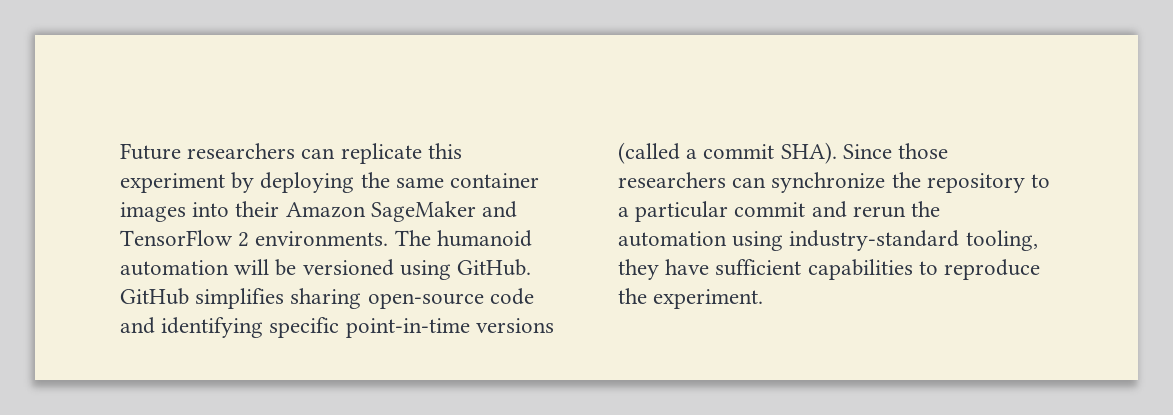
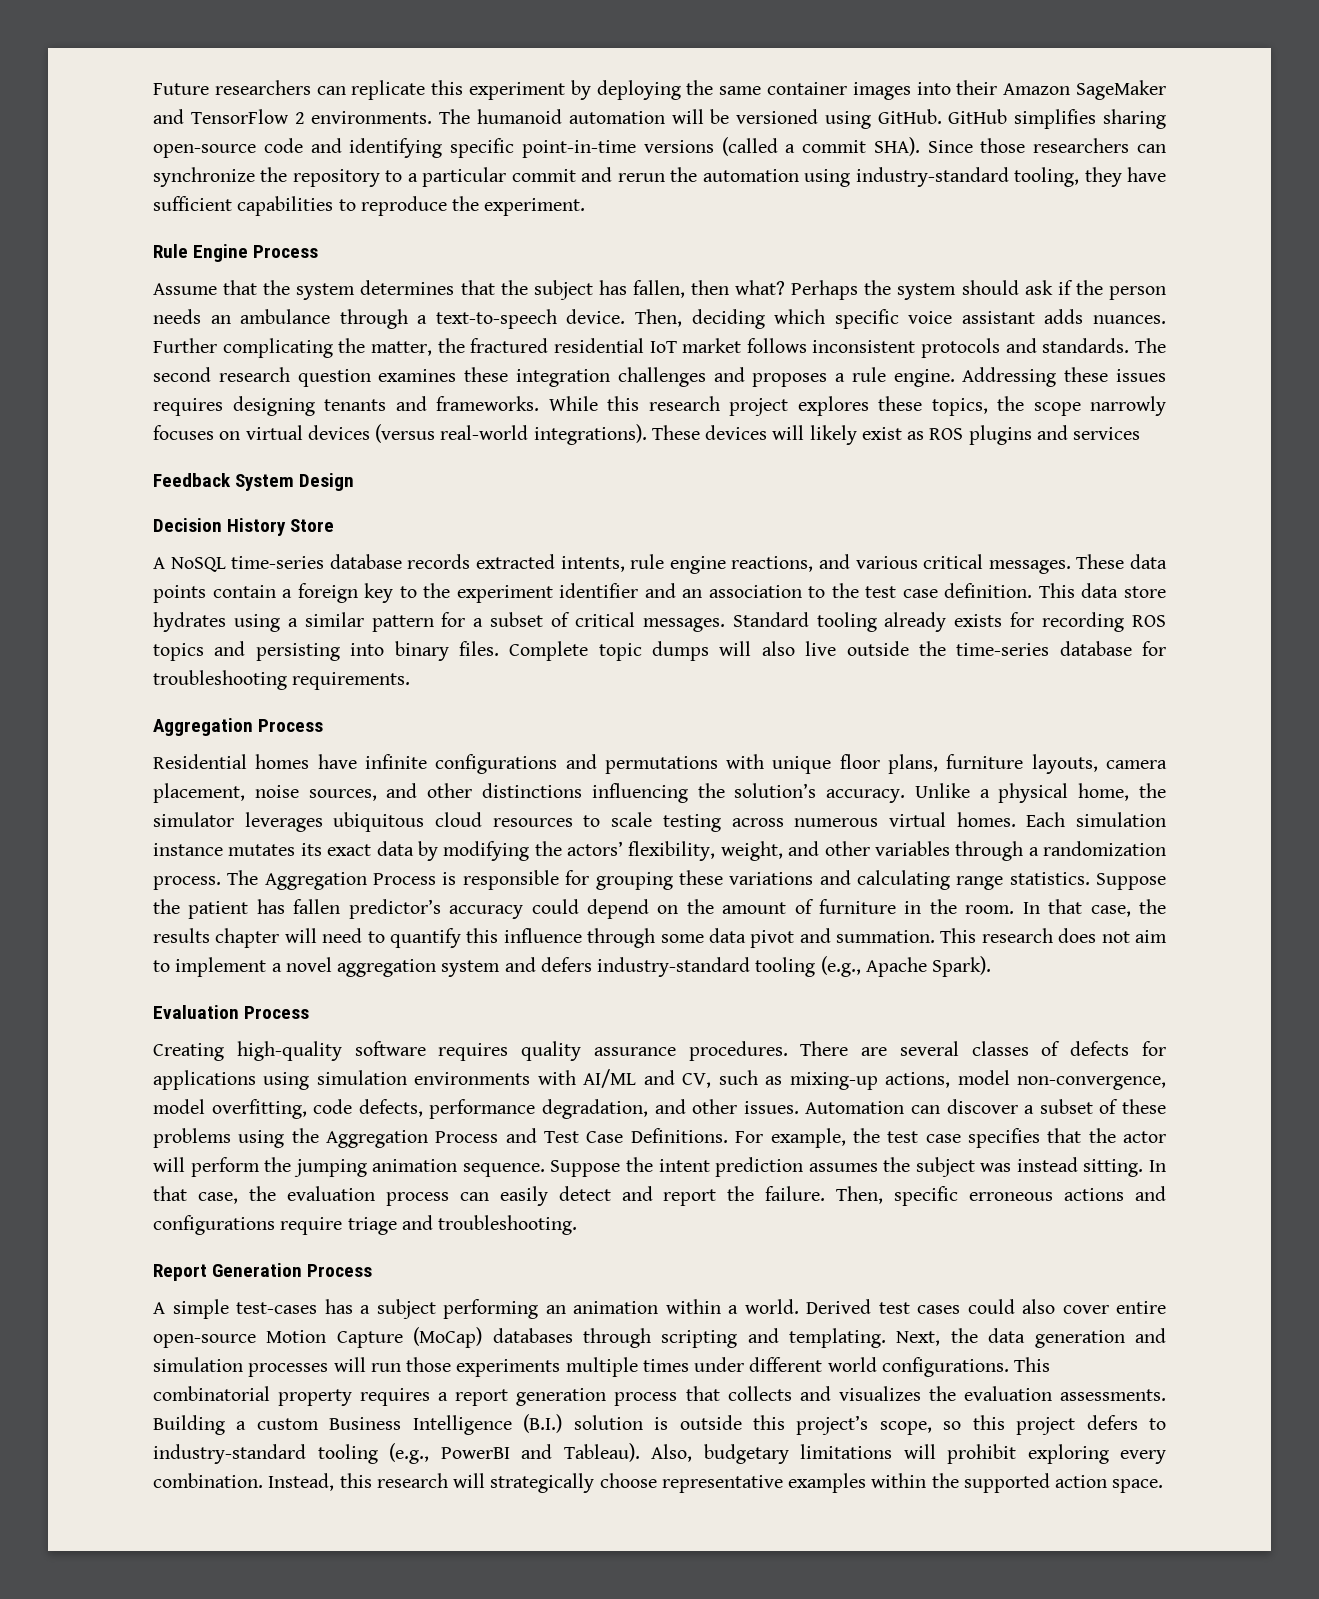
+ Rule Engine Process
+ Assume that the system determines that the subject has fallen, then what? Perhaps the system should ask if the person needs an ambulance through a text-to-speech device. Then, deciding which specific voice assistant adds nuances. Further complicating the matter, the fractured residential IoT market follows inconsistent protocols and standards. The second research question examines these integration challenges and proposes a rule engine. Addressing these issues requires designing tenants and frameworks. While this research project explores these topics, the scope narrowly focuses on virtual devices (versus real-world integrations). These devices will likely exist as ROS plugins and services
+ Feedback System Design
+ Decision History Store
+ A NoSQL time-series database records extracted intents, rule engine reactions, and various critical messages. These data points contain a foreign key to the experiment identifier and an association to the test case definition. This data store hydrates using a similar pattern for a subset of critical messages. Standard tooling already exists for recording ROS topics and persisting into binary files. Complete topic dumps will also live outside the time-series database for troubleshooting requirements.
+ Aggregation Process
+ Residential homes have infinite configurations and permutations with unique floor plans, furniture layouts, camera placement, noise sources, and other distinctions influencing the solution’s accuracy. Unlike a physical home, the simulator leverages ubiquitous cloud resources to scale testing across numerous virtual homes. Each simulation instance mutates its exact data by modifying the actors’ flexibility, weight, and other variables through a randomization process. The Aggregation Process is responsible for grouping these variations and calculating range statistics. Suppose the patient has fallen predictor’s accuracy could depend on the amount of furniture in the room. In that case, the results chapter will need to quantify this influence through some data pivot and summation. This research does not aim to implement a novel aggregation system and defers industry-standard tooling (e.g., Apache Spark).
+ Evaluation Process
+ Creating high-quality software requires quality assurance procedures. There are several classes of defects for applications using simulation environments with AI/ML and CV, such as mixing-up actions, model non-convergence, model overfitting, code defects, performance degradation, and other issues. Automation can discover a subset of these problems using the Aggregation Process and Test Case Definitions. For example, the test case specifies that the actor will perform the jumping animation sequence. Suppose the intent prediction assumes the subject was instead sitting. In that case, the evaluation process can easily detect and report the failure. Then, specific erroneous actions and configurations require triage and troubleshooting.
+ Report Generation Process
+ A simple test-cases has a subject performing an animation within a world. Derived test cases could also cover entire open-source Motion Capture (MoCap) databases through scripting and templating. Next, the data generation and simulation processes will run those experiments multiple times under different world configurations. This combinatorial property requires a report generation process that collects and visualizes the evaluation assessments. Building a custom Business Intelligence (B.I.) solution is outside this project’s scope, so this project defers to industry-standard tooling (e.g., PowerBI and Tableau). Also, budgetary limitations will prohibit exploring every combination. Instead, this research will strategically choose representative examples within the supported action space.

